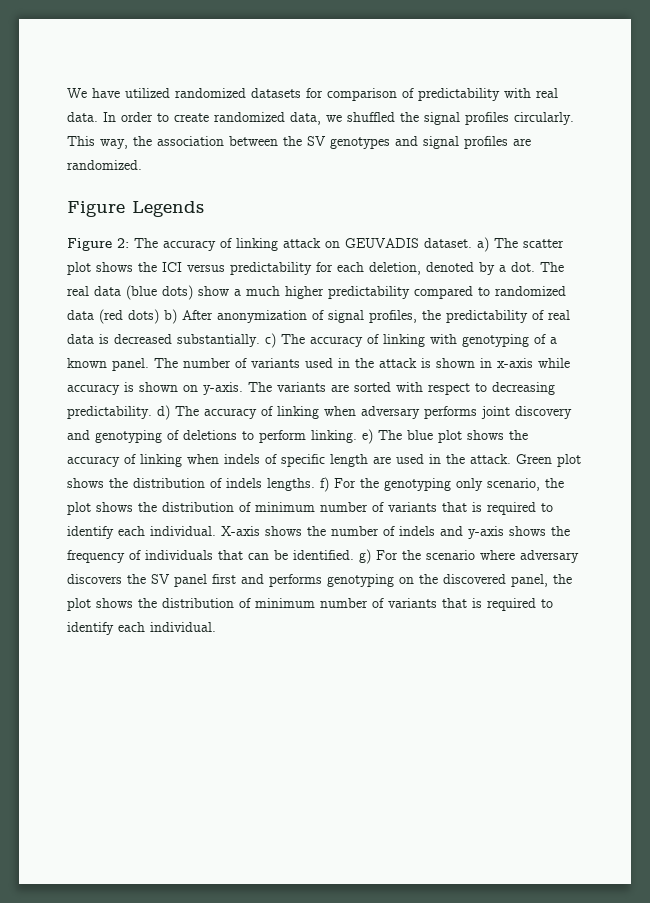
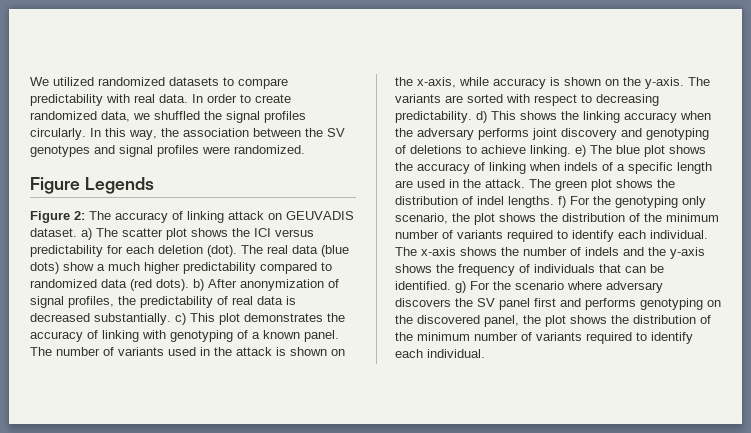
- We have utilized randomized datasets for comparison of predictability with real data.
+ We utilized randomized datasets to compare predictability with real data.
- This way, the association between the SV genotypes and signal profiles are randomized.
+ In this way, the association between the SV genotypes and signal profiles were randomized.
- Figure 2: The accuracy of linking attack on GEUVADIS dataset. a) The scatter plot shows the ICI versus predictability for each deletion, denoted by a dot.
+ Figure 2: The accuracy of linking attack on GEUVADIS dataset. a) The scatter plot shows the ICI versus predictability for each deletion (dot).
- The real data (blue dots) show a much higher predictability compared to randomized data (red dots) b) After anonymization of signal profiles, the predictability of real data is decreased substantially. c) The accuracy of linking with genotyping of a known panel.
+ The real data (blue dots) show a much higher predictability compared to randomized data (red dots). b) After anonymization of signal profiles, the predictability of real data is decreased substantially. c) This plot demonstrates the accuracy of linking with genotyping of a known panel.
- The number of variants used in the attack is shown in x-axis while accuracy is shown on y-axis.
+ The number of variants used in the attack is shown on the x-axis, while accuracy is shown on the y-axis.
- The variants are sorted with respect to decreasing predictability. d) The accuracy of linking when adversary performs joint discovery and genotyping of deletions to perform linking. e) The blue plot shows the accuracy of linking when indels of specific length are used in the attack.
+ The variants are sorted with respect to decreasing predictability. d) This shows the linking accuracy when the adversary performs joint discovery and genotyping of deletions to achieve linking. e) The blue plot shows the accuracy of linking when indels of a specific length are used in the attack.
- Green plot shows the distribution of indels lengths. f) For the genotyping only scenario, the plot shows the distribution of minimum number of variants that is required to identify each individual. X-axis shows the number of indels and y-axis shows the frequency of individuals that can be identified. g) For the scenario where adversary discovers the SV panel first and performs genotyping on the discovered panel, the plot shows the distribution of minimum number of variants that is required to identify each individual.
+ The green plot shows the distribution of indel lengths. f) For the genotyping only scenario, the plot shows the distribution of the minimum number of variants required to identify each individual. The x-axis shows the number of indels and the y-axis shows the frequency of individuals that can be identified. g) For the scenario where adversary discovers the SV panel first and performs genotyping on the discovered panel, the plot shows the distribution of the minimum number of variants required to identify each individual.

